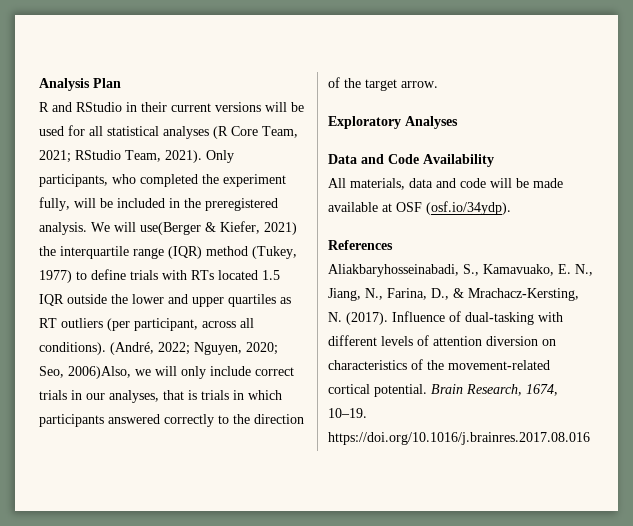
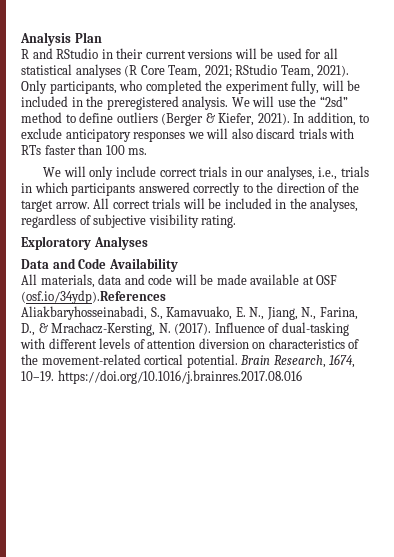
- We will use(Berger & Kiefer, 2021) the interquartile range (IQR) method (Tukey, 1977) to define trials with RTs located 1.5 IQR outside the lower and upper quartiles as RT outliers (per participant, across all conditions). (André, 2022; Nguyen, 2020; Seo, 2006)Also, we will only include correct trials in our analyses, that is trials in which participants answered correctly to the direction of the target arrow.
+ We will use the “2sd” method to define outliers (Berger & Kiefer, 2021). In addition, to exclude anticipatory responses we will also discard trials with RTs faster than 100 ms.
+ We will only include correct trials in our analyses, i.e., trials in which participants answered correctly to the direction of the target arrow. All correct trials will be included in the analyses, regardless of subjective visibility rating.
- All materials, data and code will be made available at OSF (osf.io/34ydp).
- References
+ All materials, data and code will be made available at OSF (osf.io/34ydp).References

